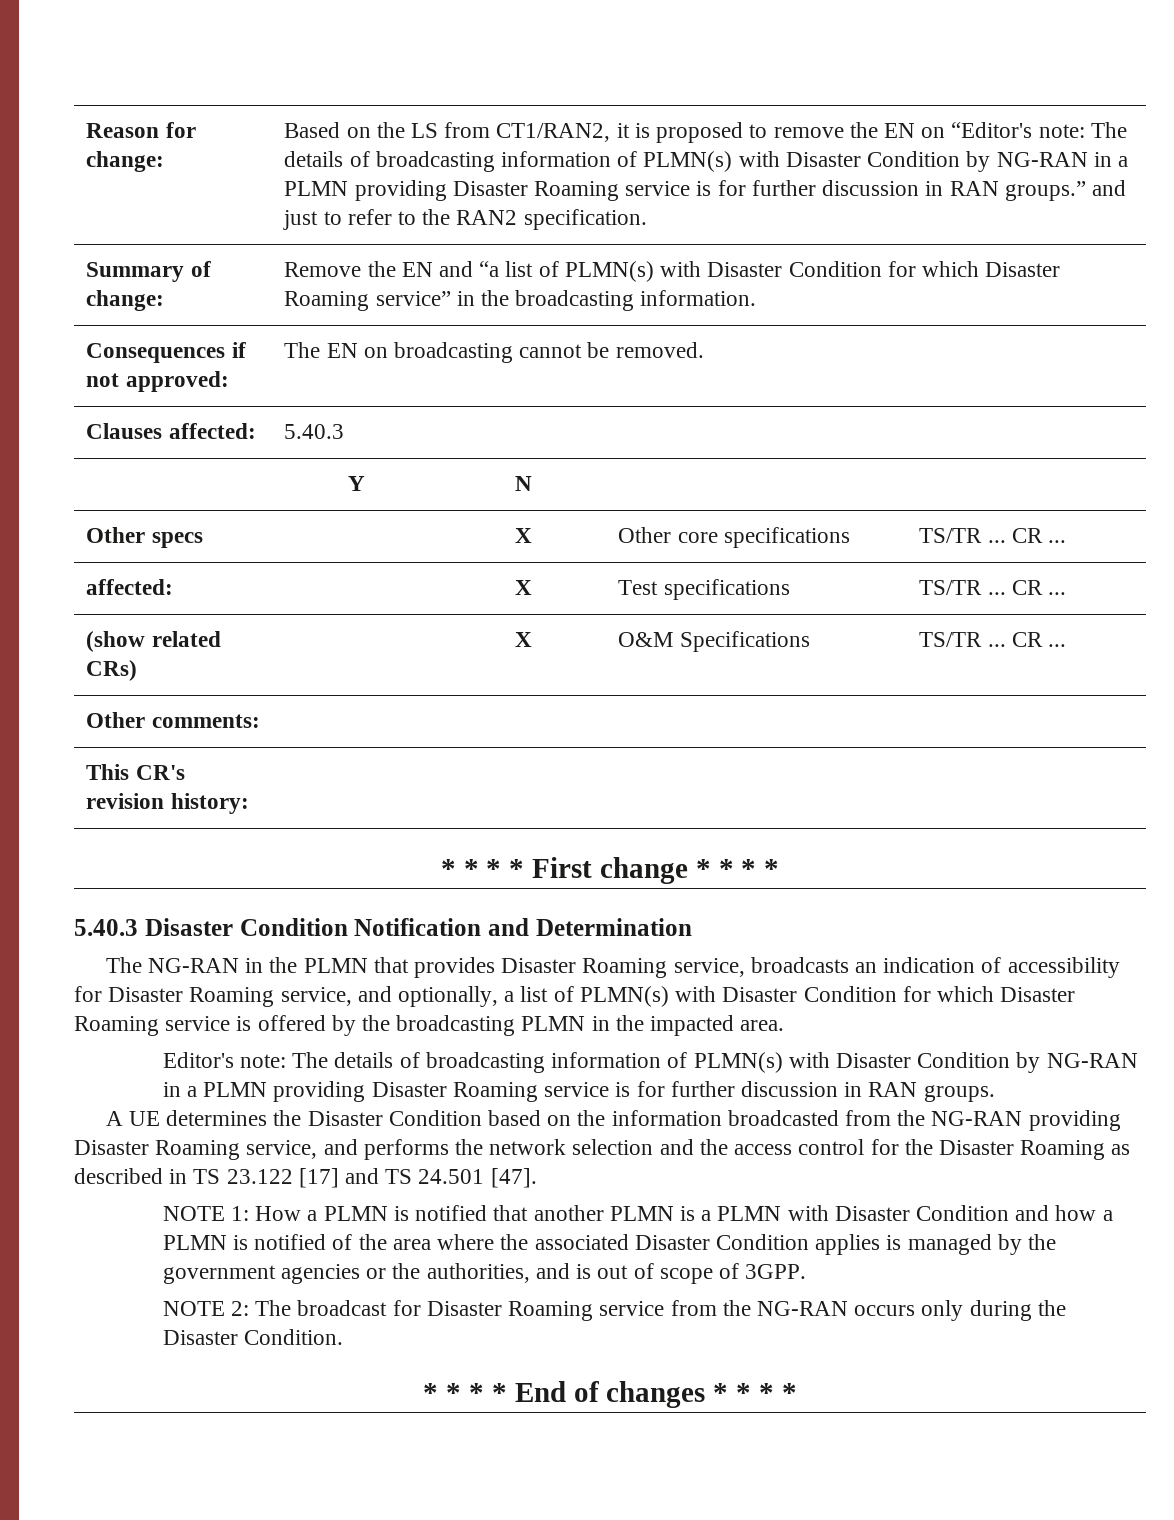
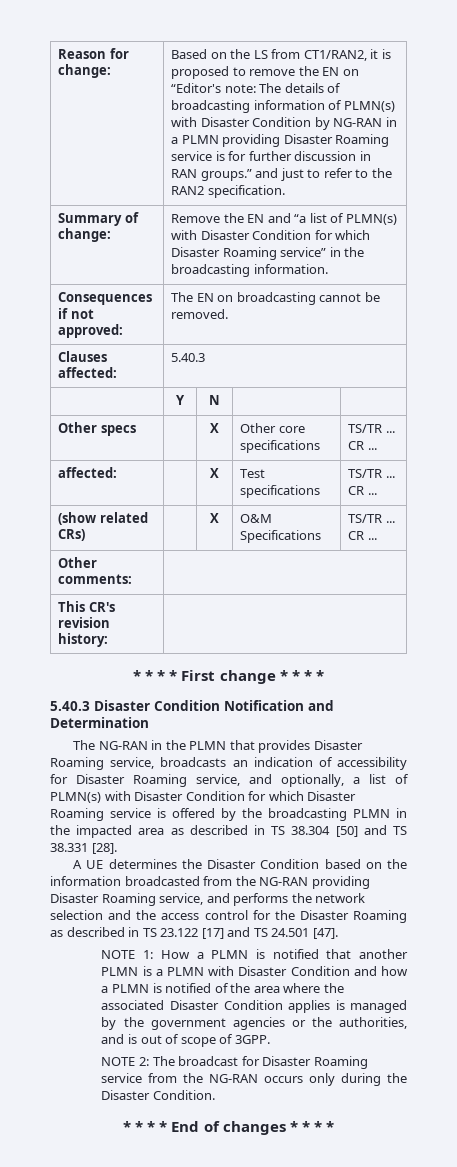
- The NG-RAN in the PLMN that provides Disaster Roaming service, broadcasts an indication of accessibility for Disaster Roaming service, and optionally, a list of PLMN(s) with Disaster Condition for which Disaster Roaming service is offered by the broadcasting PLMN in the impacted area.
- Editor's note: The details of broadcasting information of PLMN(s) with Disaster Condition by NG-RAN in a PLMN providing Disaster Roaming service is for further discussion in RAN groups.
+ The NG-RAN in the PLMN that provides Disaster Roaming service, broadcasts an indication of accessibility for Disaster Roaming service, and optionally, a list of PLMN(s) with Disaster Condition for which Disaster Roaming service is offered by the broadcasting PLMN in the impacted area as described in TS 38.304 [50] and TS 38.331 [28].

